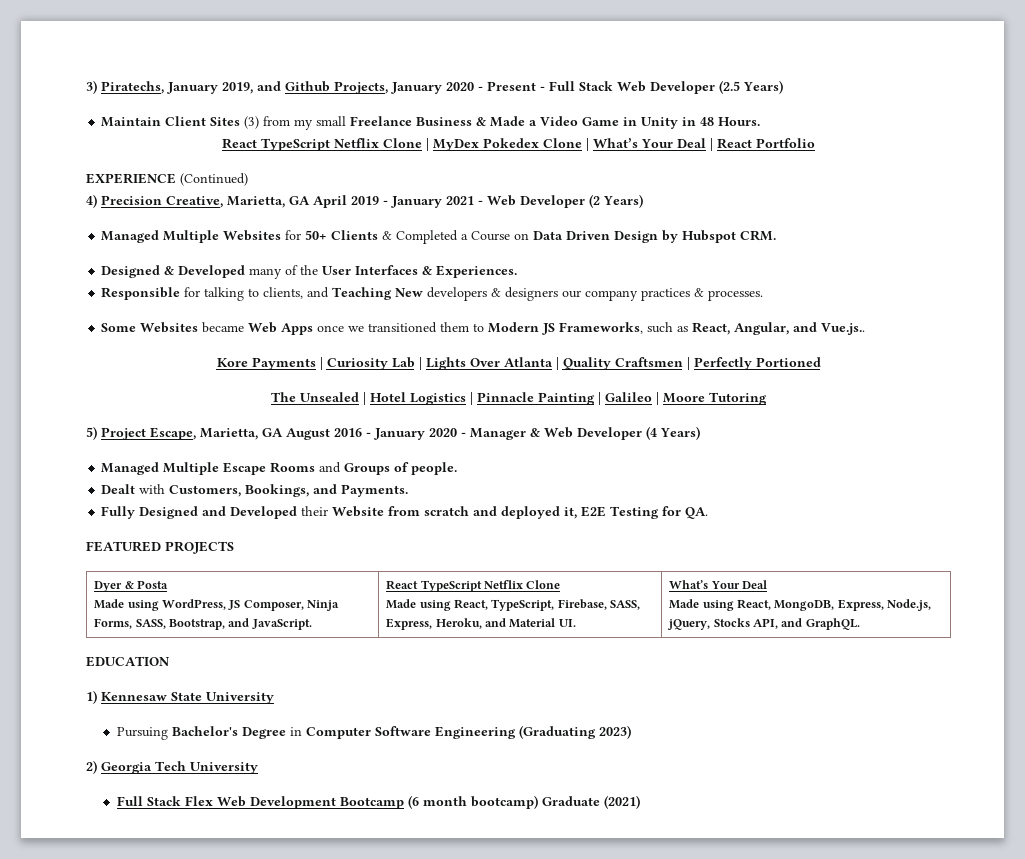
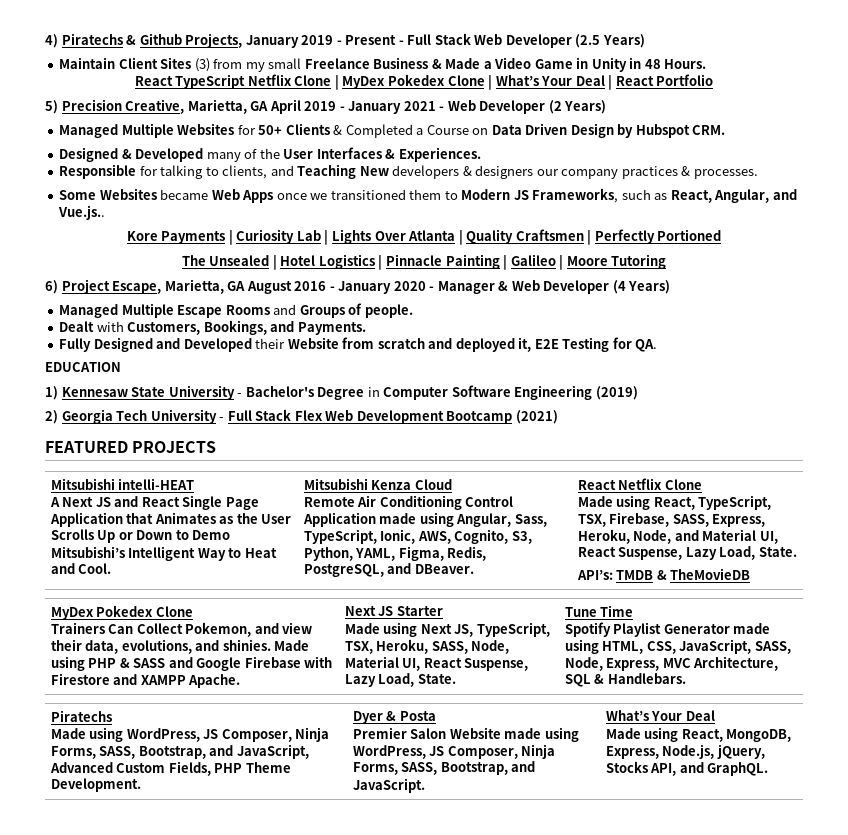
- 3) Piratechs, January 2019, and Github Projects, January 2020 - Present - Full Stack Web Developer (2.5 Years)
+ 4) Piratechs & Github Projects, January 2019 - Present - Full Stack Web Developer (2.5 Years)
- EXPERIENCE (Continued)
- 4) Precision Creative, Marietta, GA April 2019 - January 2021 - Web Developer (2 Years)
+ 5) Precision Creative, Marietta, GA April 2019 - January 2021 - Web Developer (2 Years)
- 5) Project Escape, Marietta, GA August 2016 - January 2020 - Manager & Web Developer (4 Years)
+ 6) Project Escape, Marietta, GA August 2016 - January 2020 - Manager & Web Developer (4 Years)
+ EDUCATION
+ 1) Kennesaw State University - Bachelor's Degree in Computer Software Engineering (2019)
+ 2) Georgia Tech University - Full Stack Flex Web Development Bootcamp (2021)
  FEATURED PROJECTS
- Dyer & Posta
+ Mitsubishi intelli-HEAT
+ A Next JS and React Single Page Application that Animates as the User Scrolls Up or Down to Demo Mitsubishi’s Intelligent Way to Heat and Cool. | Mitsubishi Kenza Cloud
+ Remote Air Conditioning Control Application made using Angular, Sass, TypeScript, Ionic, AWS, Cognito, S3, Python, YAML, Figma, Redis, PostgreSQL, and DBeaver. | React Netflix Clone
+ Made using React, TypeScript, TSX, Firebase, SASS, Express, Heroku, Node, and Material UI, React Suspense, Lazy Load, State.
+ API’s: TMDB & TheMovieDB
+ MyDex Pokedex Clone
+ Trainers Can Collect Pokemon, and view their data, evolutions, and shinies. Made using PHP & SASS and Google Firebase with Firestore and XAMPP Apache. | Next JS Starter
+ Made using Next JS, TypeScript, TSX, Heroku, SASS, Node, Material UI, React Suspense, Lazy Load, State. | Tune Time
+ Spotify Playlist Generator made using HTML, CSS, JavaScript, SASS, Node, Express, MVC Architecture, SQL & Handlebars.
+ Piratechs
- Made using WordPress, JS Composer, Ninja Forms, SASS, Bootstrap, and JavaScript. | React TypeScript Netflix Clone
- Made using React, TypeScript, Firebase, SASS, Express, Heroku, and Material UI.
+ Made using WordPress, JS Composer, Ninja Forms, SASS, Bootstrap, and JavaScript, Advanced Custom Fields, PHP Theme Development. | Dyer & Posta
+ Premier Salon Website made using WordPress, JS Composer, Ninja Forms, SASS, Bootstrap, and JavaScript.
- EDUCATION
- 1) Kennesaw State University
- Pursuing Bachelor's Degree in Computer Software Engineering (Graduating 2023)
- 2) Georgia Tech University
- Full Stack Flex Web Development Bootcamp (6 month bootcamp) Graduate (2021)

